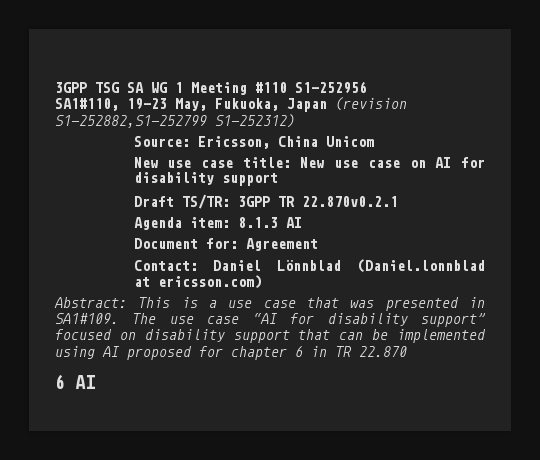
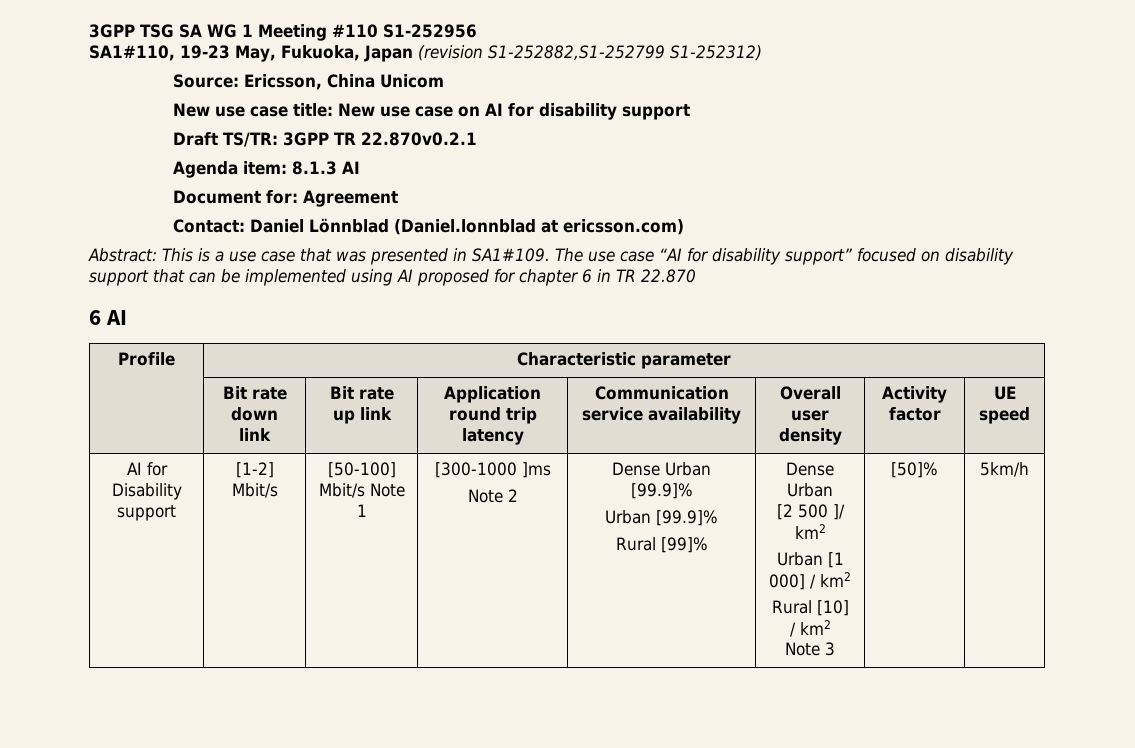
+ Profile | Characteristic parameter
+ | Bit rate down link | Bit rate up link | Application round trip latency | Communication service availability | Overall user density | Activity factor | UE speed
+ AI for Disability support | [1-2] Mbit/s | [50-100] Mbit/s Note 1 | [300-1000 ]ms
+ Note 2 | Dense Urban [99.9]%
+ Urban [99.9]%
+ Rural [99]% | Dense Urban
+ [2 500 ]/ km2
+ Urban [1 000] / km2
+ Rural [10] / km2
+ Note 3 | [50]% | 5km/h

